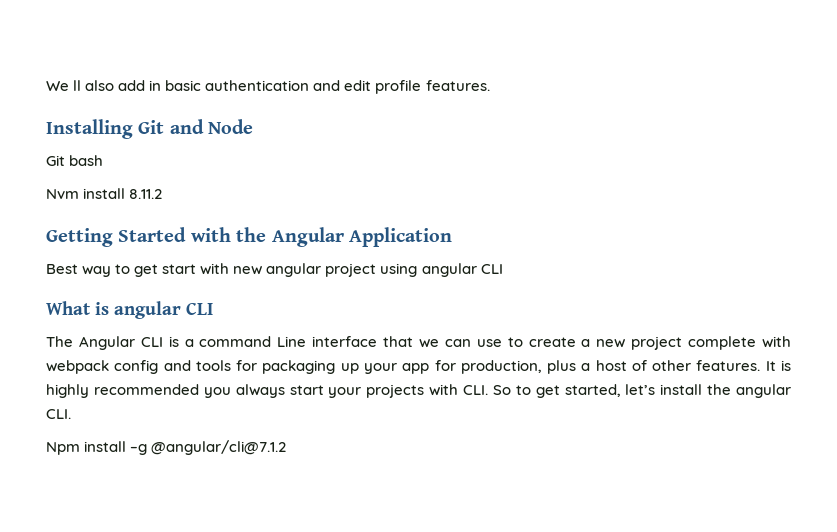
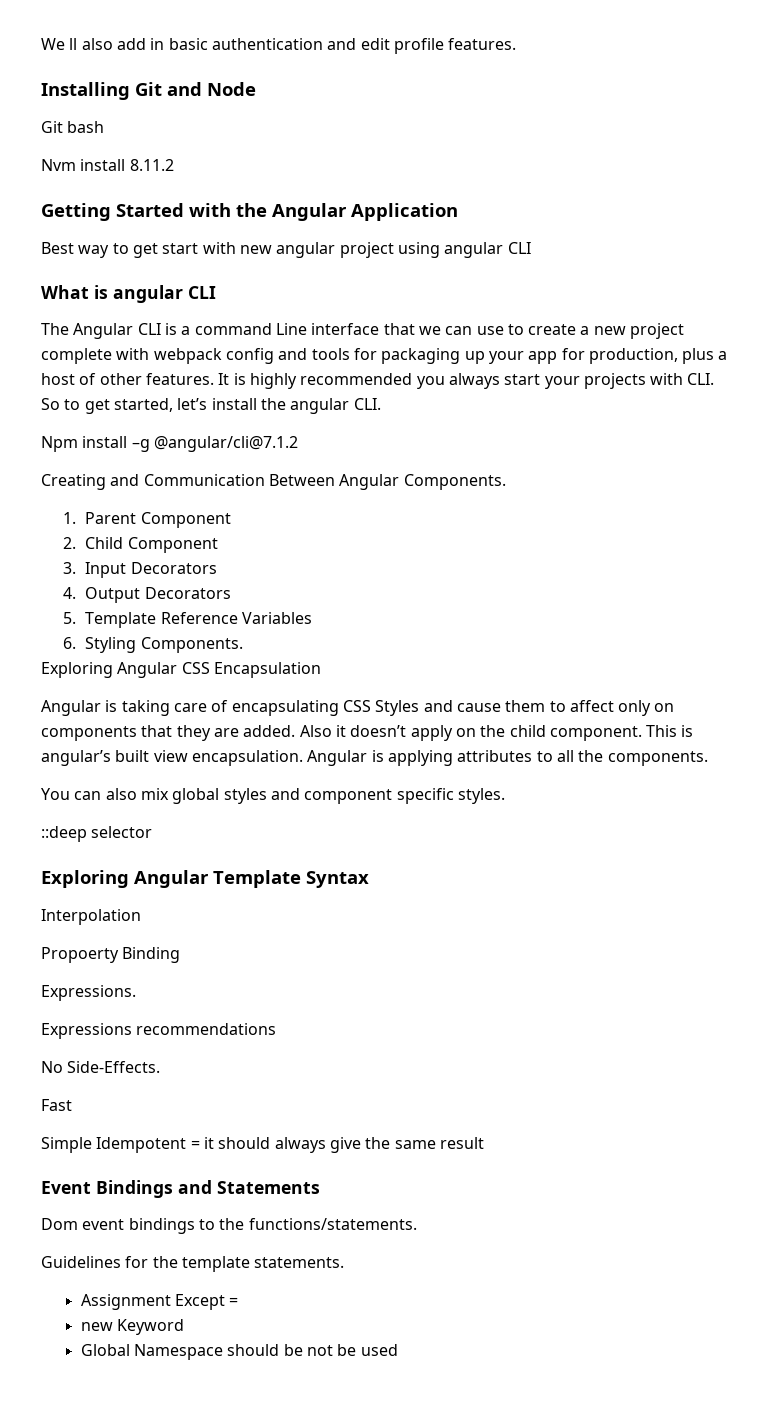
+ Creating and Communication Between Angular Components.
+ 1. Parent Component
+ 2. Child Component
+ 3. Input Decorators
+ 4. Output Decorators
+ 5. Template Reference Variables
+ 6. Styling Components.
+ Exploring Angular CSS Encapsulation
+ Angular is taking care of encapsulating CSS Styles and cause them to affect only on components that they are added. Also it doesn’t apply on the child component. This is angular’s built view encapsulation. Angular is applying attributes to all the components.
+ You can also mix global styles and component specific styles.
+ ::deep selector
+ Exploring Angular Template Syntax
+ Interpolation
+ Propoerty Binding
+ Expressions.
+ Expressions recommendations
+ No Side-Effects.
+ Fast
+ Simple Idempotent = it should always give the same result
+ Event Bindings and Statements
+ Dom event bindings to the functions/statements.
+ Guidelines for the template statements.
+ Assignment Except =
+ new Keyword
+ Global Namespace should be not be used

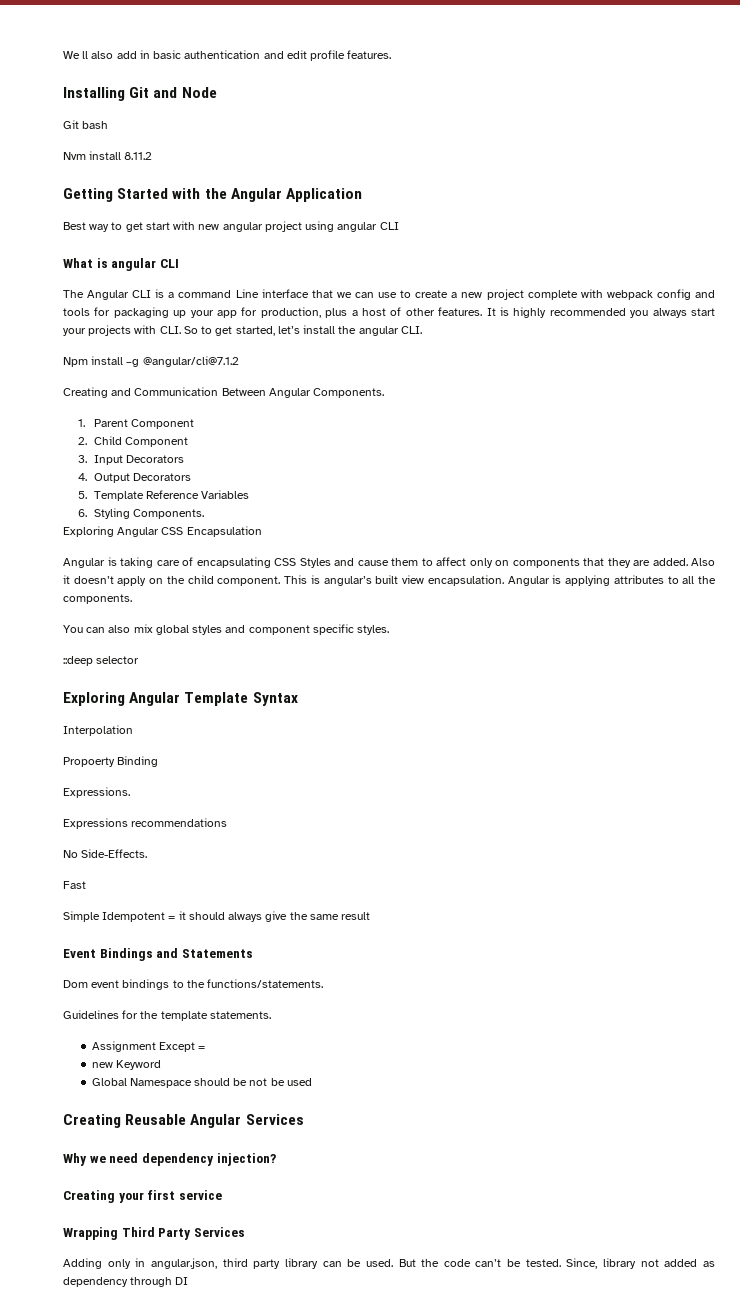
+ Creating Reusable Angular Services
+ Why we need dependency injection?
+ Creating your first service
+ Wrapping Third Party Services
+ Adding only in angular.json, third party library can be used. But the code can’t be tested. Since, library not added as dependency through DI

